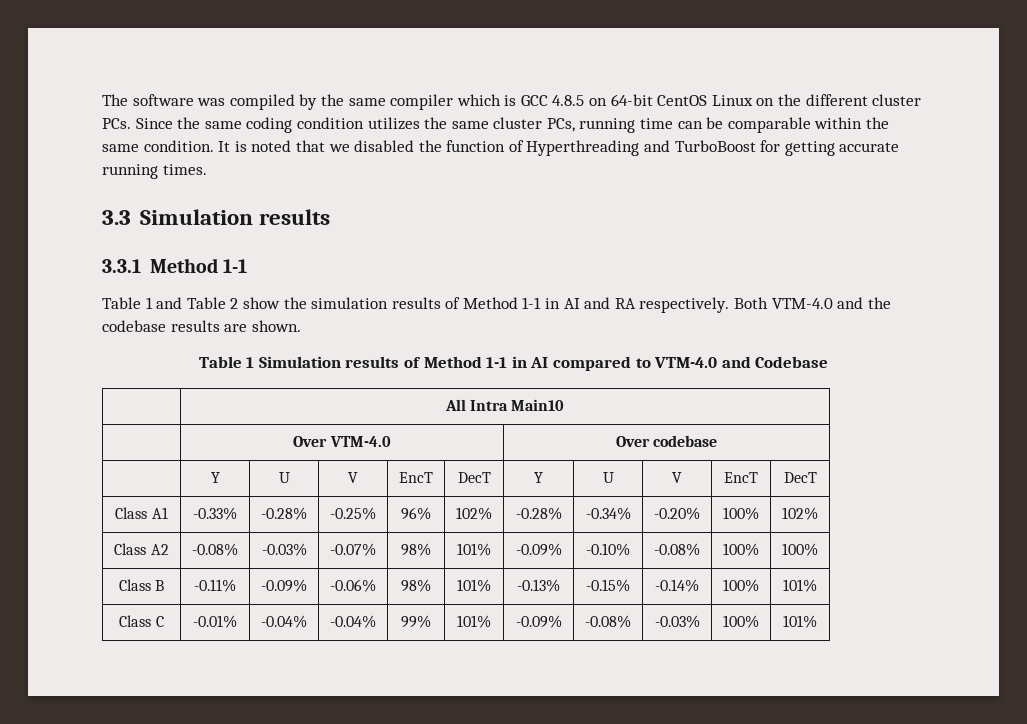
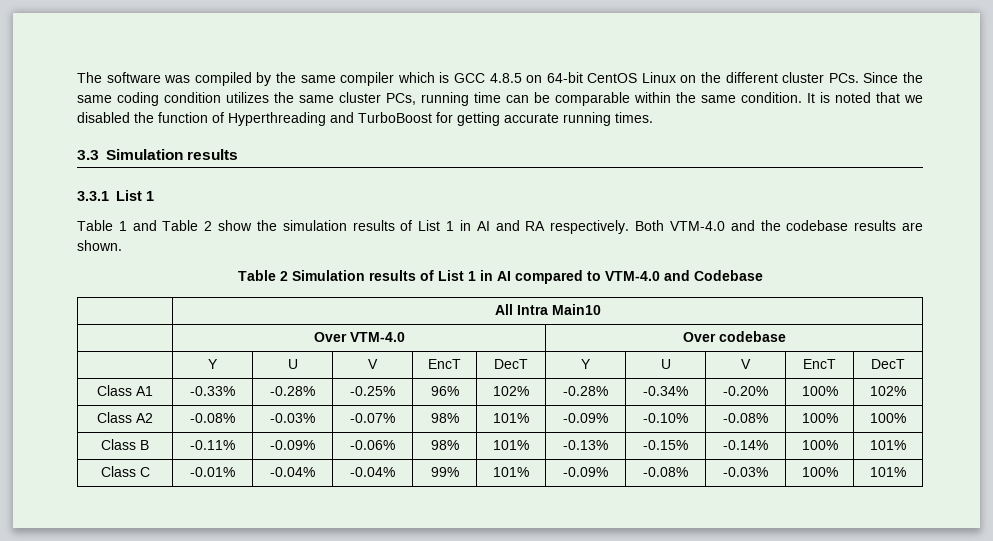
- 3.3.1 Method 1-1
+ 3.3.1 List 1
- Table 1 and Table 2 show the simulation results of Method 1-1 in AI and RA respectively.
+ Table 1 and Table 2 show the simulation results of List 1 in AI and RA respectively.
- Table 1 Simulation results of Method 1-1 in AI compared to VTM-4.0 and Codebase
+ Table 2 Simulation results of List 1 in AI compared to VTM-4.0 and Codebase

